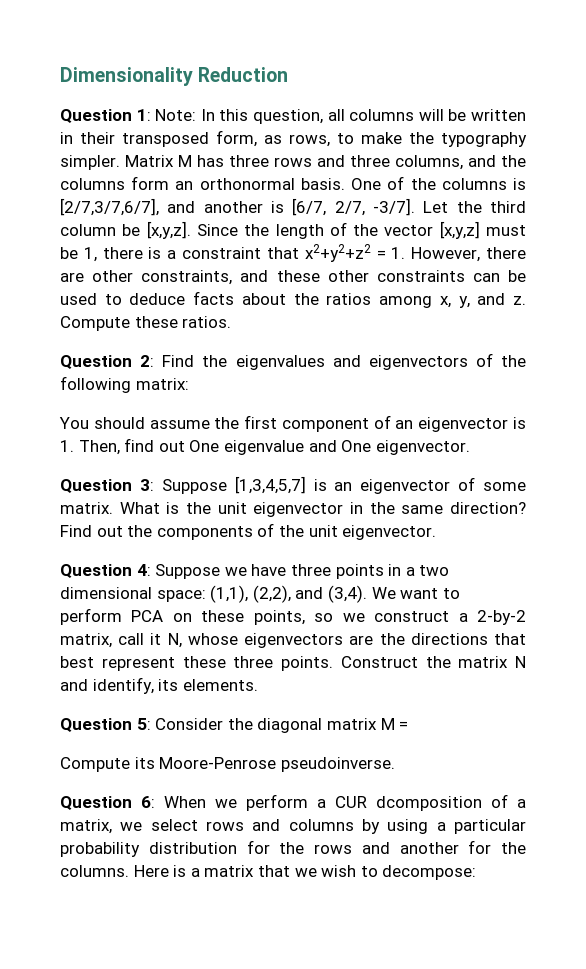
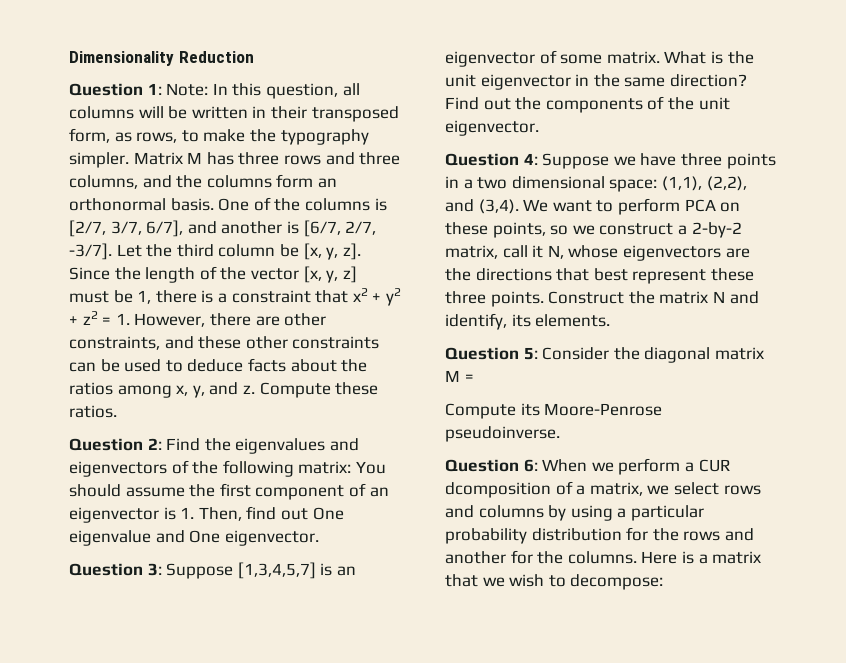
- One of the columns is [2/7,3/7,6/7], and another is [6/7, 2/7, -3/7].
+ One of the columns is [2/7, 3/7, 6/7], and another is [6/7, 2/7, -3/7].
- Let the third column be [x,y,z].
+ Let the third column be [x, y, z].
- Since the length of the vector [x,y,z] must be 1, there is a constraint that x2+y2+z2 = 1. However, there are other constraints, and these other constraints can be used to deduce facts about the ratios among x, y, and z.
+ Since the length of the vector [x, y, z] must be 1, there is a constraint that x2 + y2 + z2 = 1. However, there are other constraints, and these other constraints can be used to deduce facts about the ratios among x, y, and z.
- Question 2: Find the eigenvalues and eigenvectors of the following matrix:
- You should assume the first component of an eigenvector is 1. Then, find out One eigenvalue and One eigenvector.
+ Question 2: Find the eigenvalues and eigenvectors of the following matrix: You should assume the first component of an eigenvector is 1. Then, find out One eigenvalue and One eigenvector.

